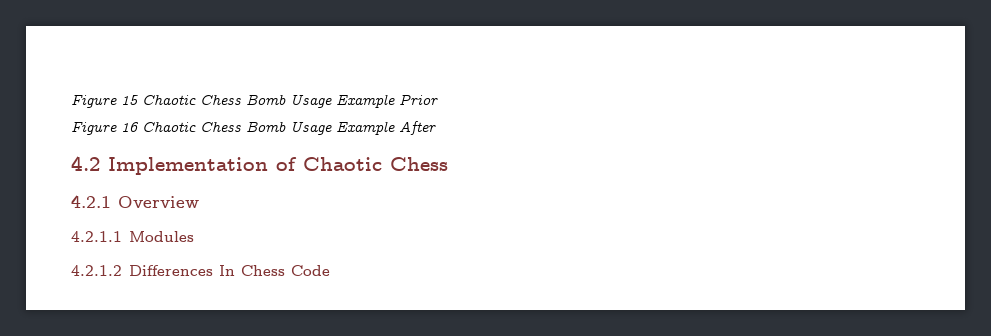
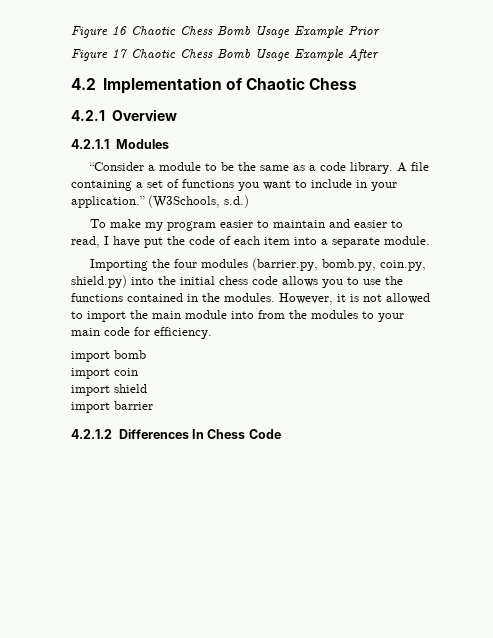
- Figure 15 Chaotic Chess Bomb Usage Example Prior
+ Figure 16 Chaotic Chess Bomb Usage Example Prior
- Figure 16 Chaotic Chess Bomb Usage Example After
+ Figure 17 Chaotic Chess Bomb Usage Example After
+ “Consider a module to be the same as a code library. A file containing a set of functions you want to include in your application.” (W3Schools, s.d.)
+ To make my program easier to maintain and easier to read, I have put the code of each item into a separate module.
+ Importing the four modules (barrier.py, bomb.py, coin.py, shield.py) into the initial chess code allows you to use the functions contained in the modules. However, it is not allowed to import the main module into from the modules to your main code for efficiency.
+ import bomb
+ import coin
+ import shield
+ import barrier

